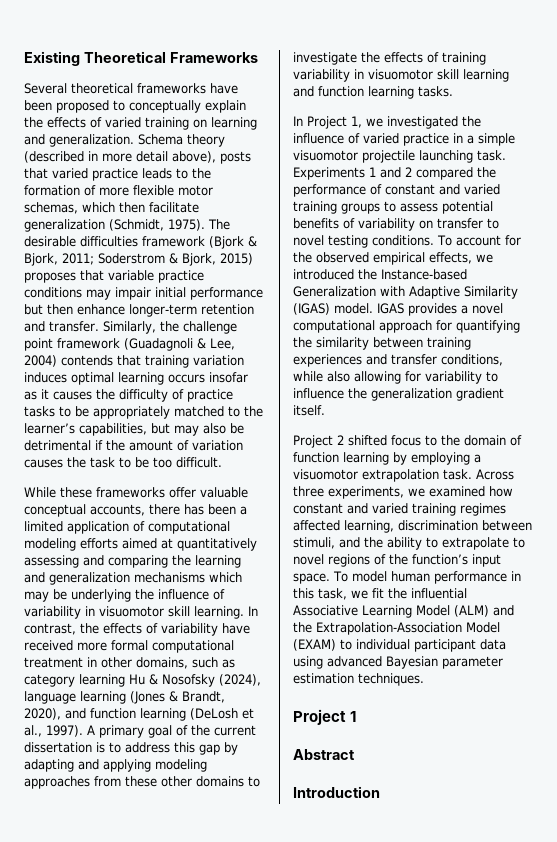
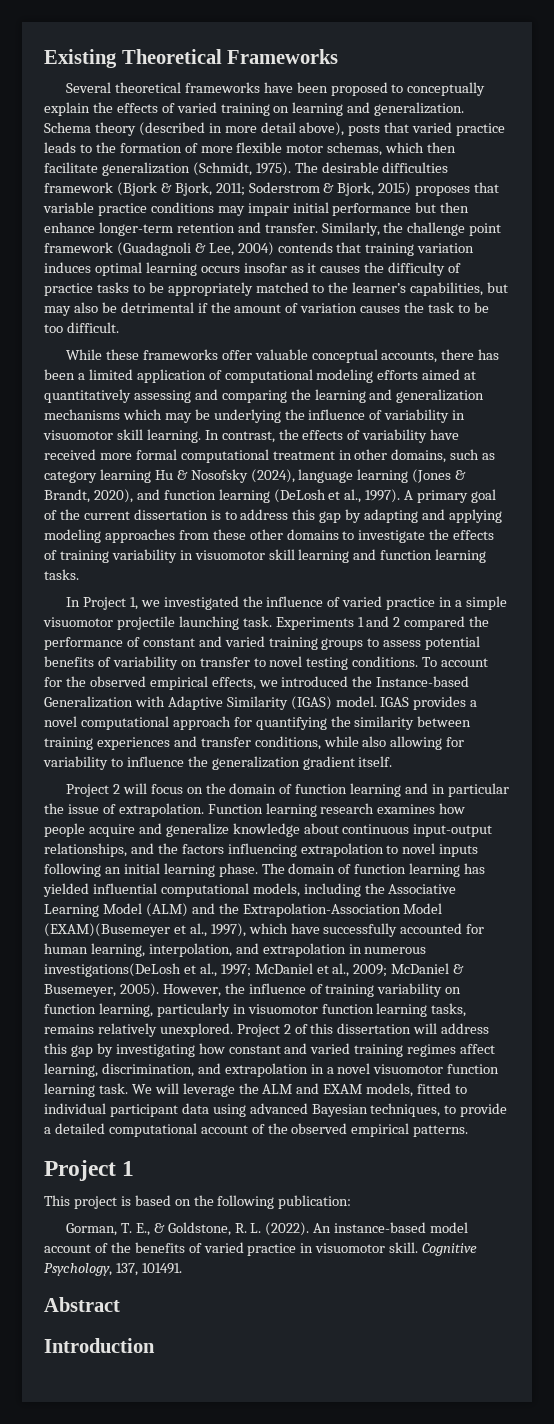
- Project 2 shifted focus to the domain of function learning by employing a visuomotor extrapolation task. Across three experiments, we examined how constant and varied training regimes affected learning, discrimination between stimuli, and the ability to extrapolate to novel regions of the function’s input space. To model human performance in this task, we fit the influential Associative Learning Model (ALM) and the Extrapolation-Association Model (EXAM) to individual participant data using advanced Bayesian parameter estimation techniques.
+ Project 2 will focus on the domain of function learning and in particular the issue of extrapolation. Function learning research examines how people acquire and generalize knowledge about continuous input-output relationships, and the factors influencing extrapolation to novel inputs following an initial learning phase. The domain of function learning has yielded influential computational models, including the Associative Learning Model (ALM) and the Extrapolation-Association Model (EXAM)(Busemeyer et al., 1997), which have successfully accounted for human learning, interpolation, and extrapolation in numerous investigations(DeLosh et al., 1997; McDaniel et al., 2009; McDaniel & Busemeyer, 2005). However, the influence of training variability on function learning, particularly in visuomotor function learning tasks, remains relatively unexplored. Project 2 of this dissertation will address this gap by investigating how constant and varied training regimes affect learning, discrimination, and extrapolation in a novel visuomotor function learning task. We will leverage the ALM and EXAM models, fitted to individual participant data using advanced Bayesian techniques, to provide a detailed computational account of the observed empirical patterns.
  Project 1
+ This project is based on the following publication:
+ Gorman, T. E., & Goldstone, R. L. (2022). An instance-based model account of the benefits of varied practice in visuomotor skill. Cognitive Psychology, 137, 101491.

